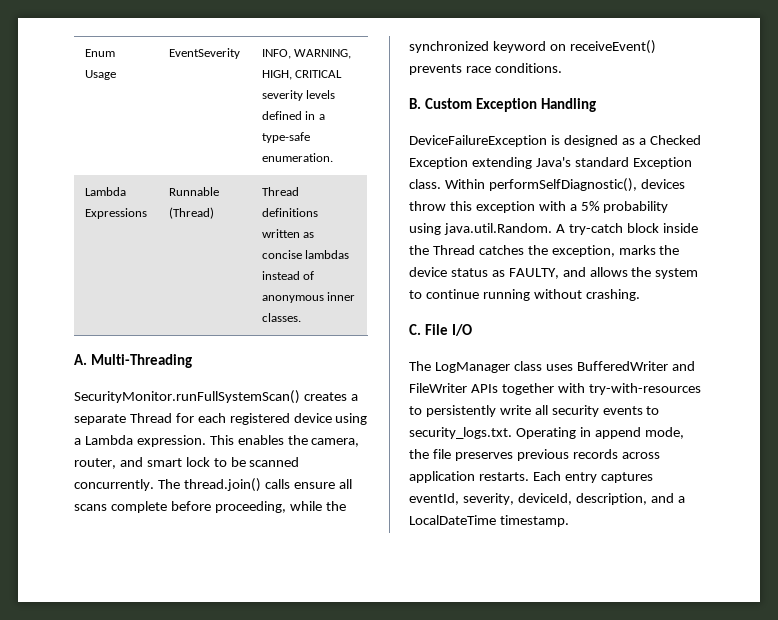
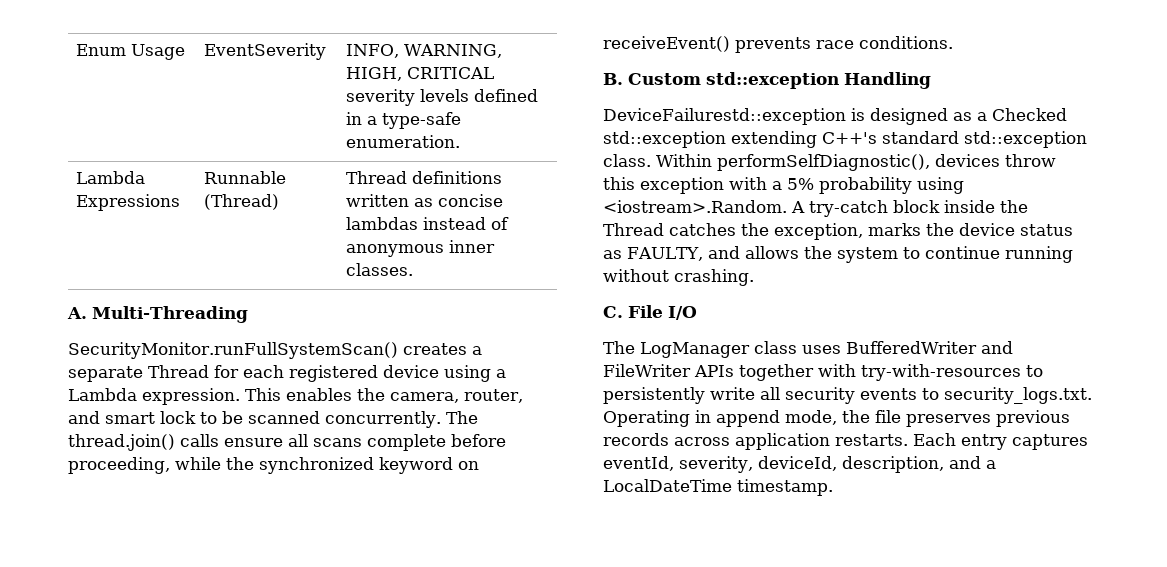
- B. Custom Exception Handling
+ B. Custom std::exception Handling
- DeviceFailureException is designed as a Checked Exception extending Java's standard Exception class.
+ DeviceFailurestd::exception is designed as a Checked std::exception extending C++'s standard std::exception class.
- Within performSelfDiagnostic(), devices throw this exception with a 5% probability using java.util.Random. A try-catch block inside the Thread catches the exception, marks the device status as FAULTY, and allows the system to continue running without crashing.
+ Within performSelfDiagnostic(), devices throw this exception with a 5% probability using <iostream>.Random. A try-catch block inside the Thread catches the exception, marks the device status as FAULTY, and allows the system to continue running without crashing.

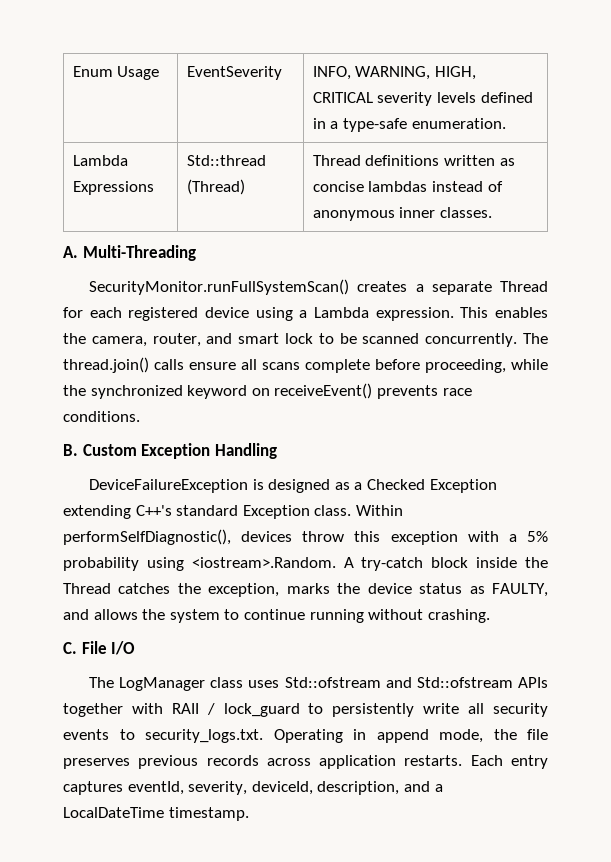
- Lambda Expressions | Runnable (Thread) | Thread definitions written as concise lambdas instead of anonymous inner classes.
+ Lambda Expressions | Std::thread (Thread) | Thread definitions written as concise lambdas instead of anonymous inner classes.
- B. Custom std::exception Handling
+ B. Custom Exception Handling
- DeviceFailurestd::exception is designed as a Checked std::exception extending C++'s standard std::exception class.
+ DeviceFailureException is designed as a Checked Exception extending C++'s standard Exception class.
- The LogManager class uses BufferedWriter and FileWriter APIs together with try-with-resources to persistently write all security events to security_logs.txt. Operating in append mode, the file preserves previous records across application restarts.
+ The LogManager class uses Std::ofstream and Std::ofstream APIs together with RAII / lock_guard to persistently write all security events to security_logs.txt. Operating in append mode, the file preserves previous records across application restarts.

